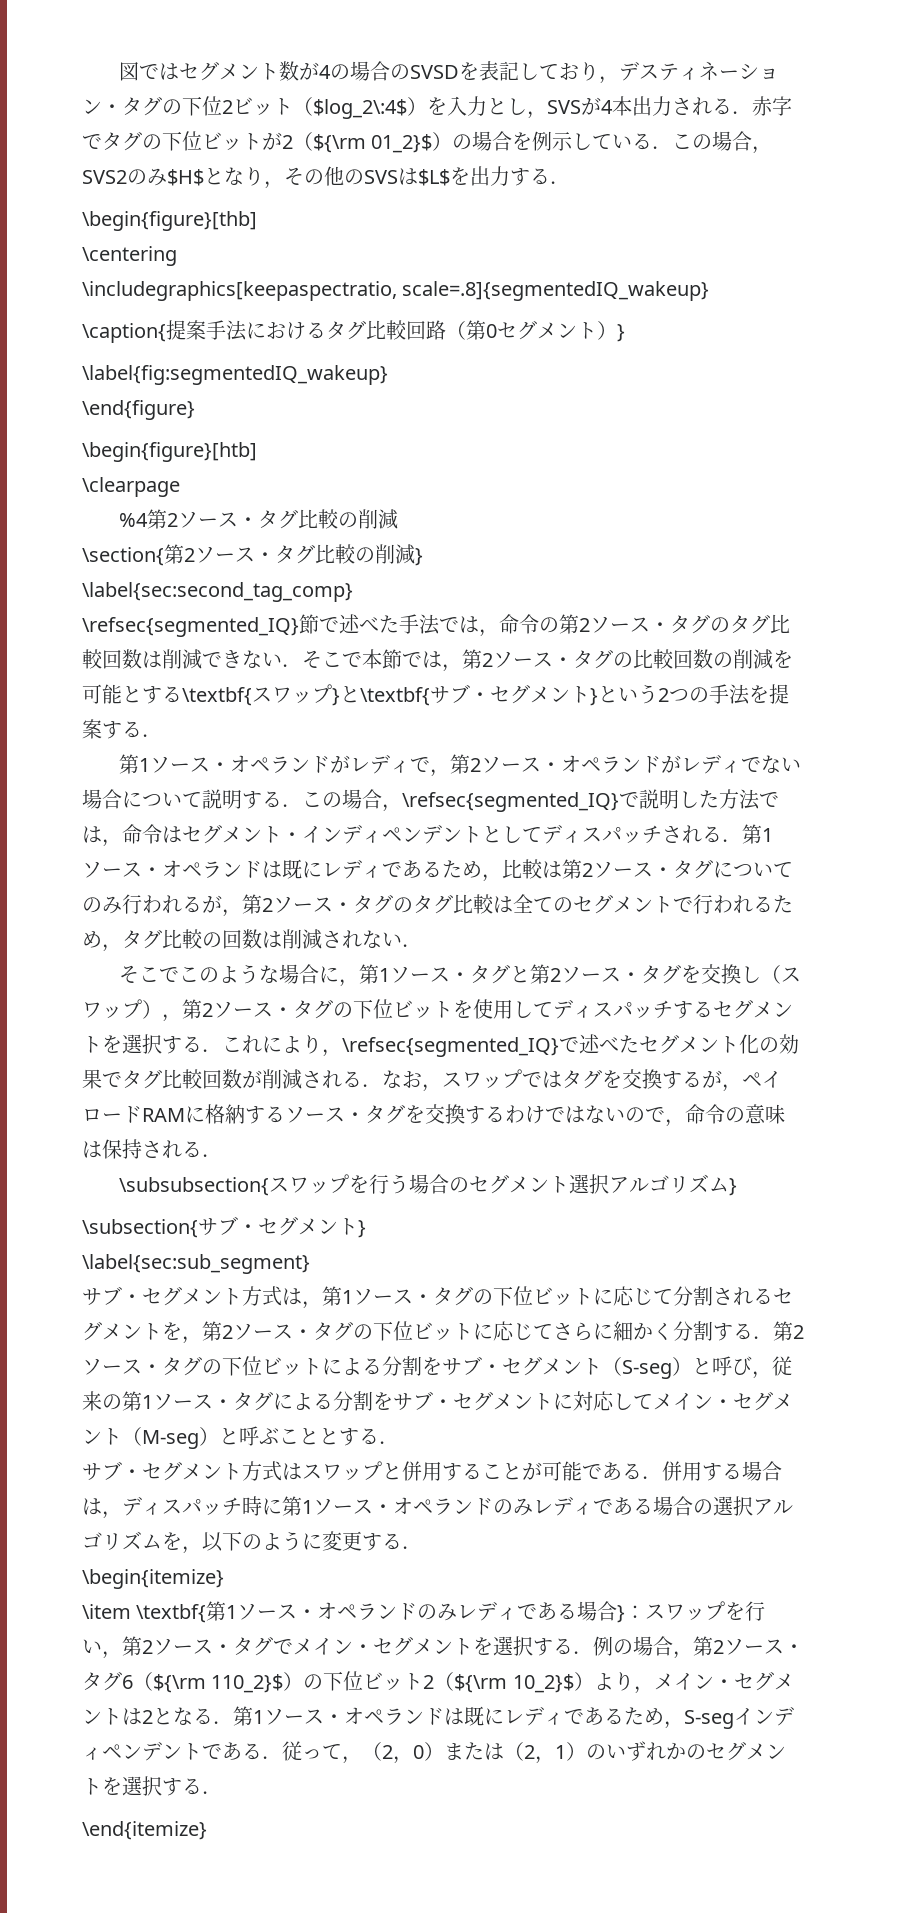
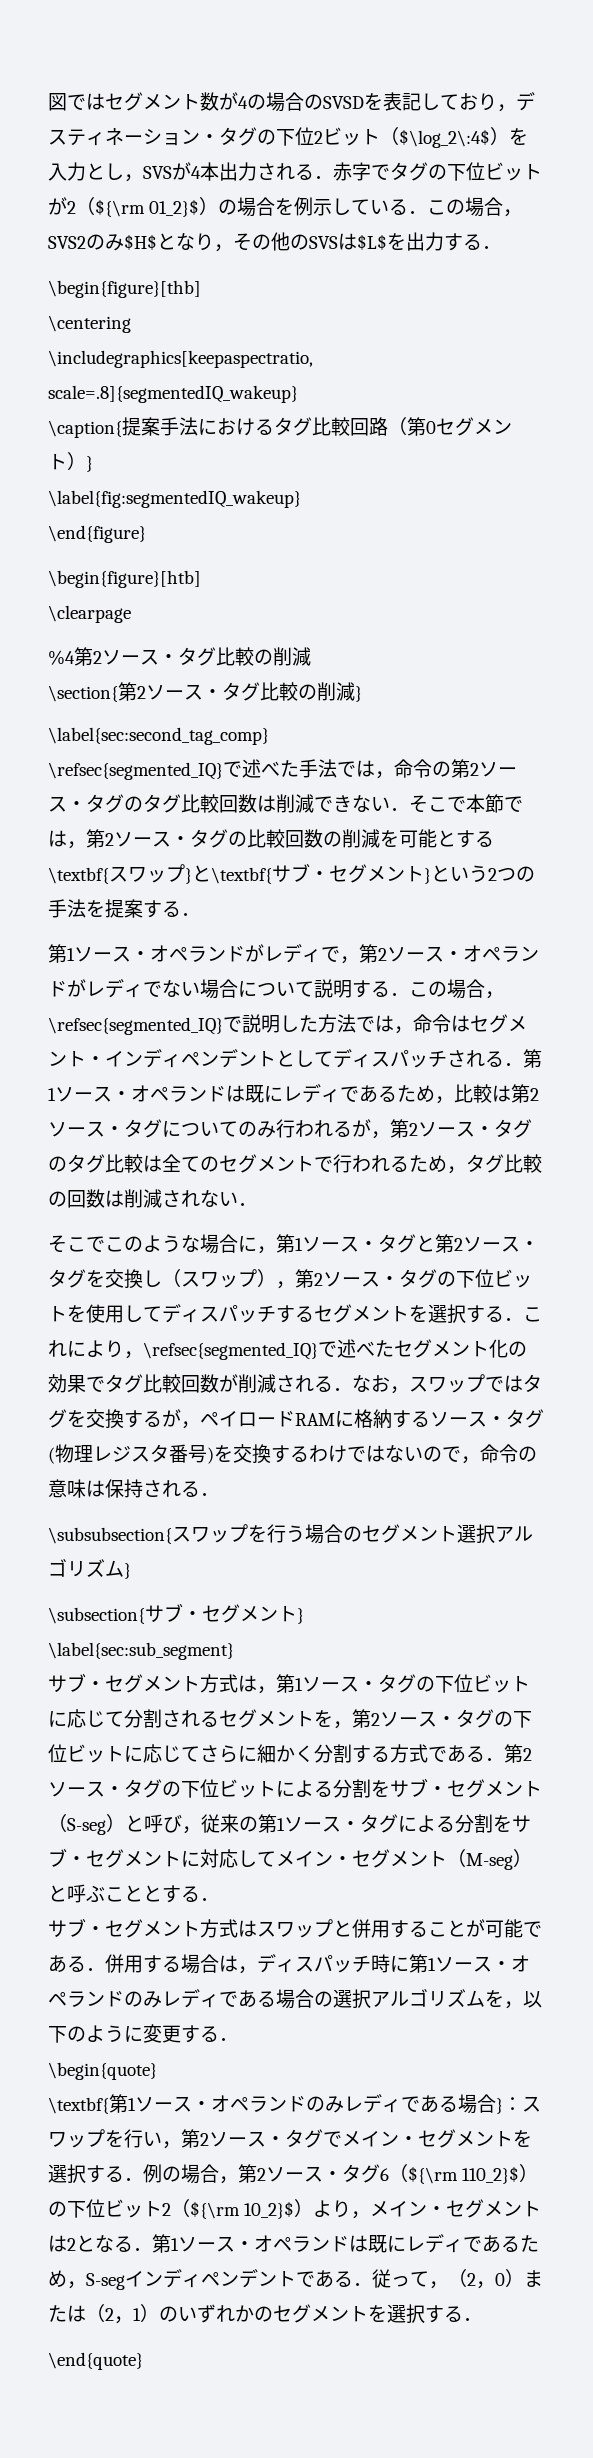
- 図ではセグメント数が4の場合のSVSDを表記しており，デスティネーション・タグの下位2ビット（$log_2\:4$）を入力とし，SVSが4本出力される．赤字でタグの下位ビットが2（${\rm 01_2}$）の場合を例示している．この場合，SVS2のみ$H$となり，その他のSVSは$L$を出力する．
+ 図ではセグメント数が4の場合のSVSDを表記しており，デスティネーション・タグの下位2ビット（$\log_2\:4$）を入力とし，SVSが4本出力される．赤字でタグの下位ビットが2（${\rm 01_2}$）の場合を例示している．この場合，SVS2のみ$H$となり，その他のSVSは$L$を出力する．
- \refsec{segmented_IQ}節で述べた手法では，命令の第2ソース・タグのタグ比較回数は削減できない．そこで本節では，第2ソース・タグの比較回数の削減を可能とする\textbf{スワップ}と\textbf{サブ・セグメント}という2つの手法を提案する．
+ \refsec{segmented_IQ}で述べた手法では，命令の第2ソース・タグのタグ比較回数は削減できない．そこで本節では，第2ソース・タグの比較回数の削減を可能とする\textbf{スワップ}と\textbf{サブ・セグメント}という2つの手法を提案する．
- そこでこのような場合に，第1ソース・タグと第2ソース・タグを交換し（スワップ），第2ソース・タグの下位ビットを使用してディスパッチするセグメントを選択する．これにより，\refsec{segmented_IQ}で述べたセグメント化の効果でタグ比較回数が削減される．なお，スワップではタグを交換するが，ペイロードRAMに格納するソース・タグを交換するわけではないので，命令の意味は保持される．
+ そこでこのような場合に，第1ソース・タグと第2ソース・タグを交換し（スワップ），第2ソース・タグの下位ビットを使用してディスパッチするセグメントを選択する．これにより，\refsec{segmented_IQ}で述べたセグメント化の効果でタグ比較回数が削減される．なお，スワップではタグを交換するが，ペイロードRAMに格納するソース・タグ(物理レジスタ番号)を交換するわけではないので，命令の意味は保持される．
- サブ・セグメント方式は，第1ソース・タグの下位ビットに応じて分割されるセグメントを，第2ソース・タグの下位ビットに応じてさらに細かく分割する．第2ソース・タグの下位ビットによる分割をサブ・セグメント（S-seg）と呼び，従来の第1ソース・タグによる分割をサブ・セグメントに対応してメイン・セグメント（M-seg）と呼ぶこととする．
+ サブ・セグメント方式は，第1ソース・タグの下位ビットに応じて分割されるセグメントを，第2ソース・タグの下位ビットに応じてさらに細かく分割する方式である．第2ソース・タグの下位ビットによる分割をサブ・セグメント（S-seg）と呼び，従来の第1ソース・タグによる分割をサブ・セグメントに対応してメイン・セグメント（M-seg）と呼ぶこととする．
- \begin{itemize}
- \item \textbf{第1ソース・オペランドのみレディである場合}：
+ \begin{quote}
+ \textbf{第1ソース・オペランドのみレディである場合}：
- \end{itemize}
+ \end{quote}

